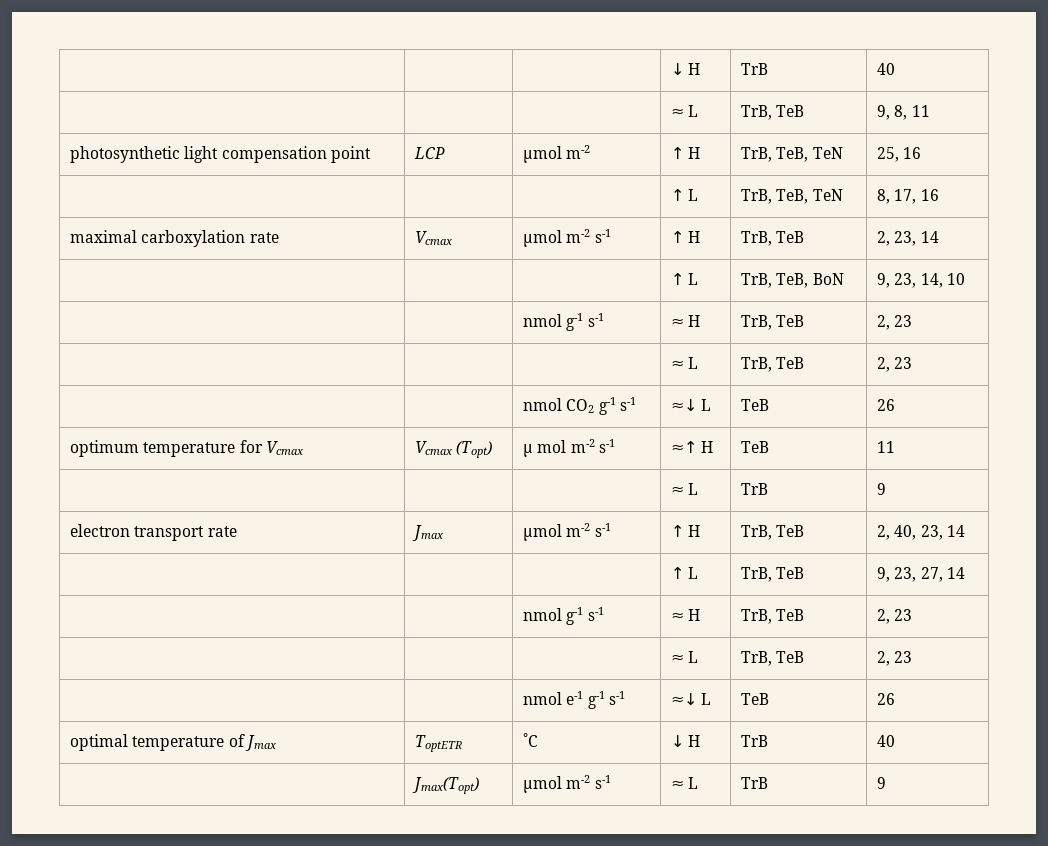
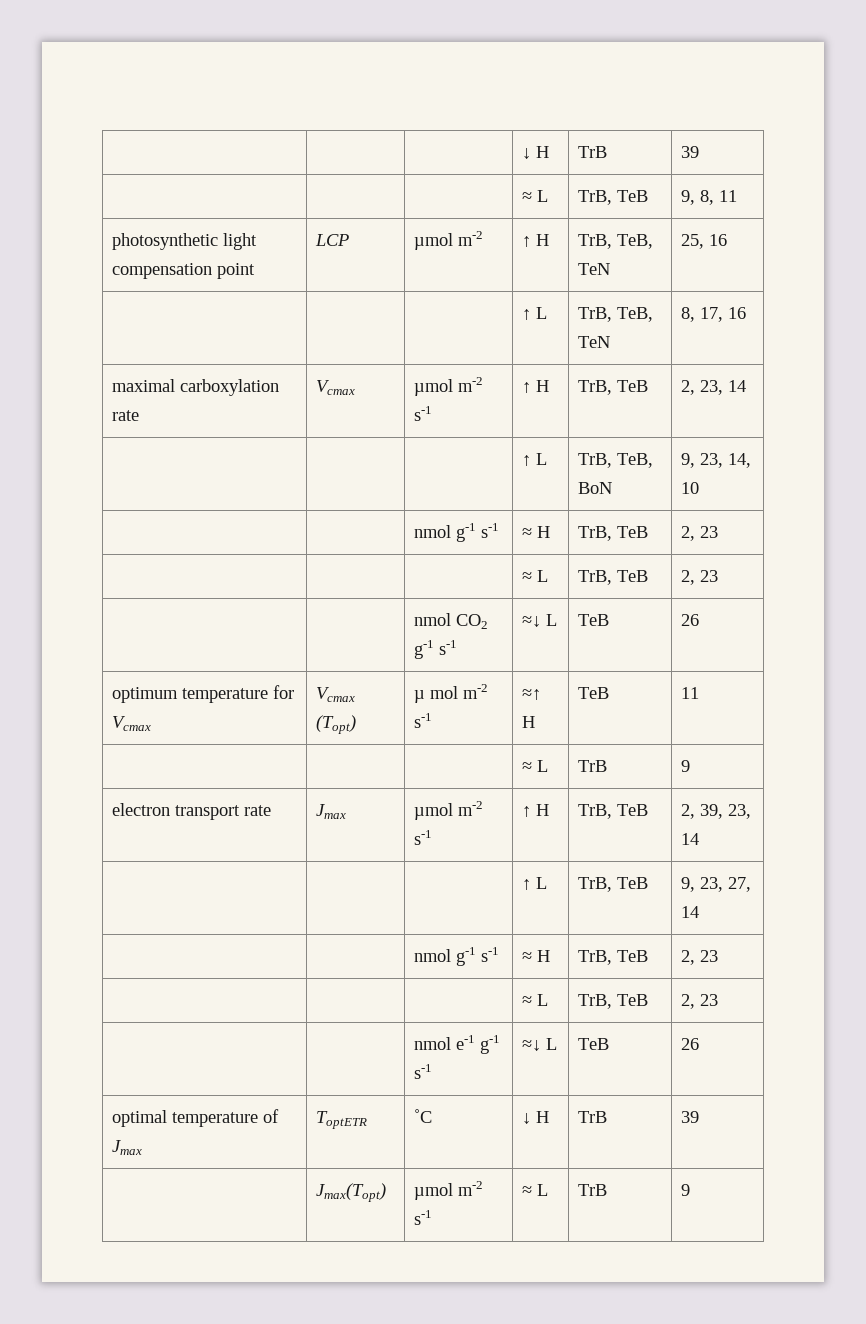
- | | | ↓ H | TrB | 40
+ | | | ↓ H | TrB | 39
- electron transport rate | Jmax | µmol m-2 s-1 | ↑ H | TrB, TeB | 2, 40, 23, 14
+ electron transport rate | Jmax | µmol m-2 s-1 | ↑ H | TrB, TeB | 2, 39, 23, 14
- optimal temperature of Jmax | ToptETR | ˚C | ↓ H | TrB | 40
+ optimal temperature of Jmax | ToptETR | ˚C | ↓ H | TrB | 39

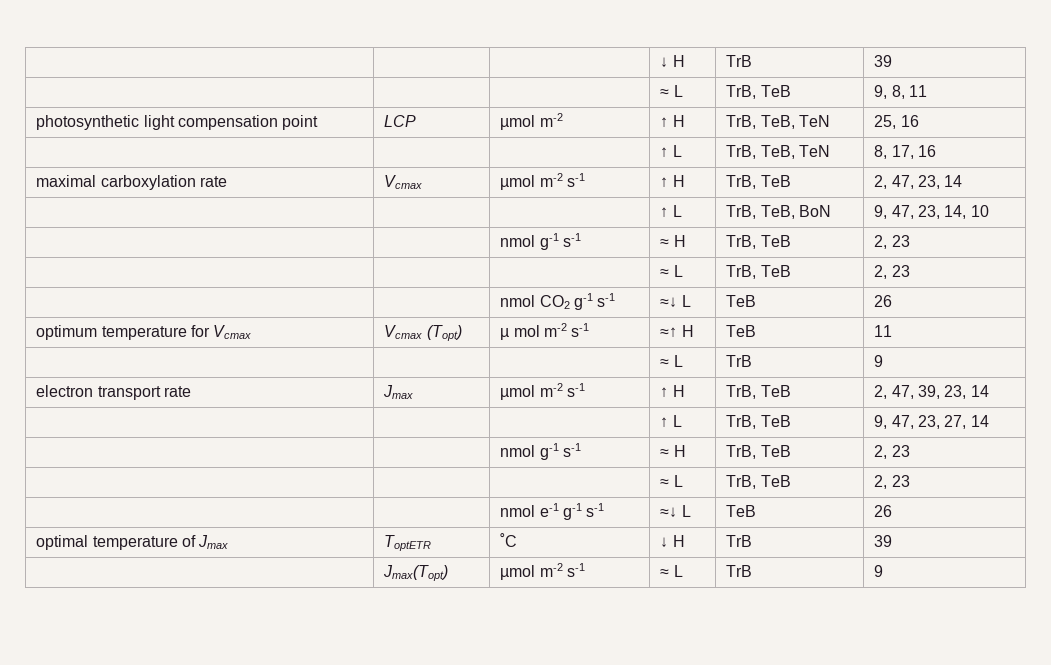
- maximal carboxylation rate | Vcmax | µmol m-2 s-1 | ↑ H | TrB, TeB | 2, 23, 14
+ maximal carboxylation rate | Vcmax | µmol m-2 s-1 | ↑ H | TrB, TeB | 2, 47, 23, 14
- | | | ↑ L | TrB, TeB, BoN | 9, 23, 14, 10
+ | | | ↑ L | TrB, TeB, BoN | 9, 47, 23, 14, 10
- electron transport rate | Jmax | µmol m-2 s-1 | ↑ H | TrB, TeB | 2, 39, 23, 14
+ electron transport rate | Jmax | µmol m-2 s-1 | ↑ H | TrB, TeB | 2, 47, 39, 23, 14
- | | | ↑ L | TrB, TeB | 9, 23, 27, 14
+ | | | ↑ L | TrB, TeB | 9, 47, 23, 27, 14

